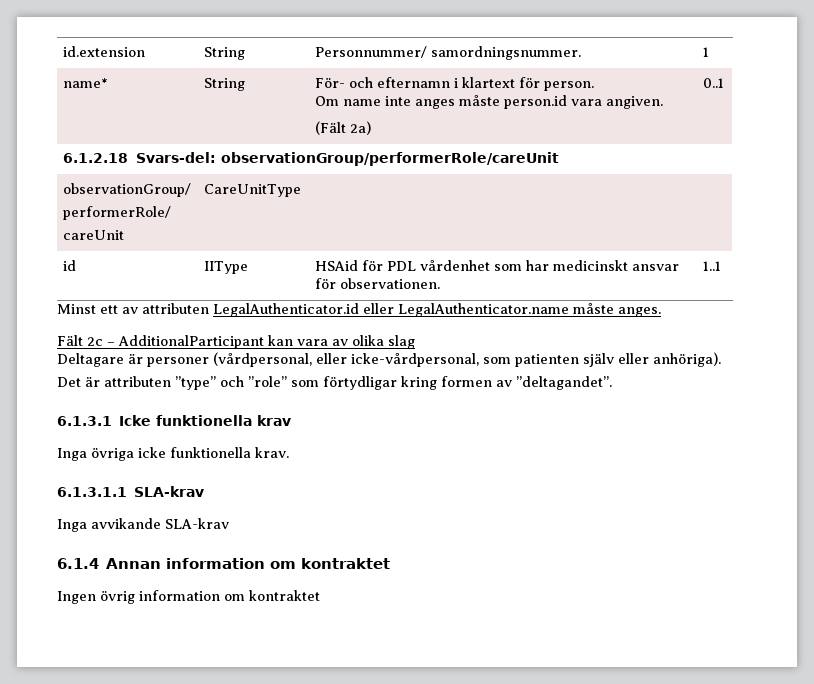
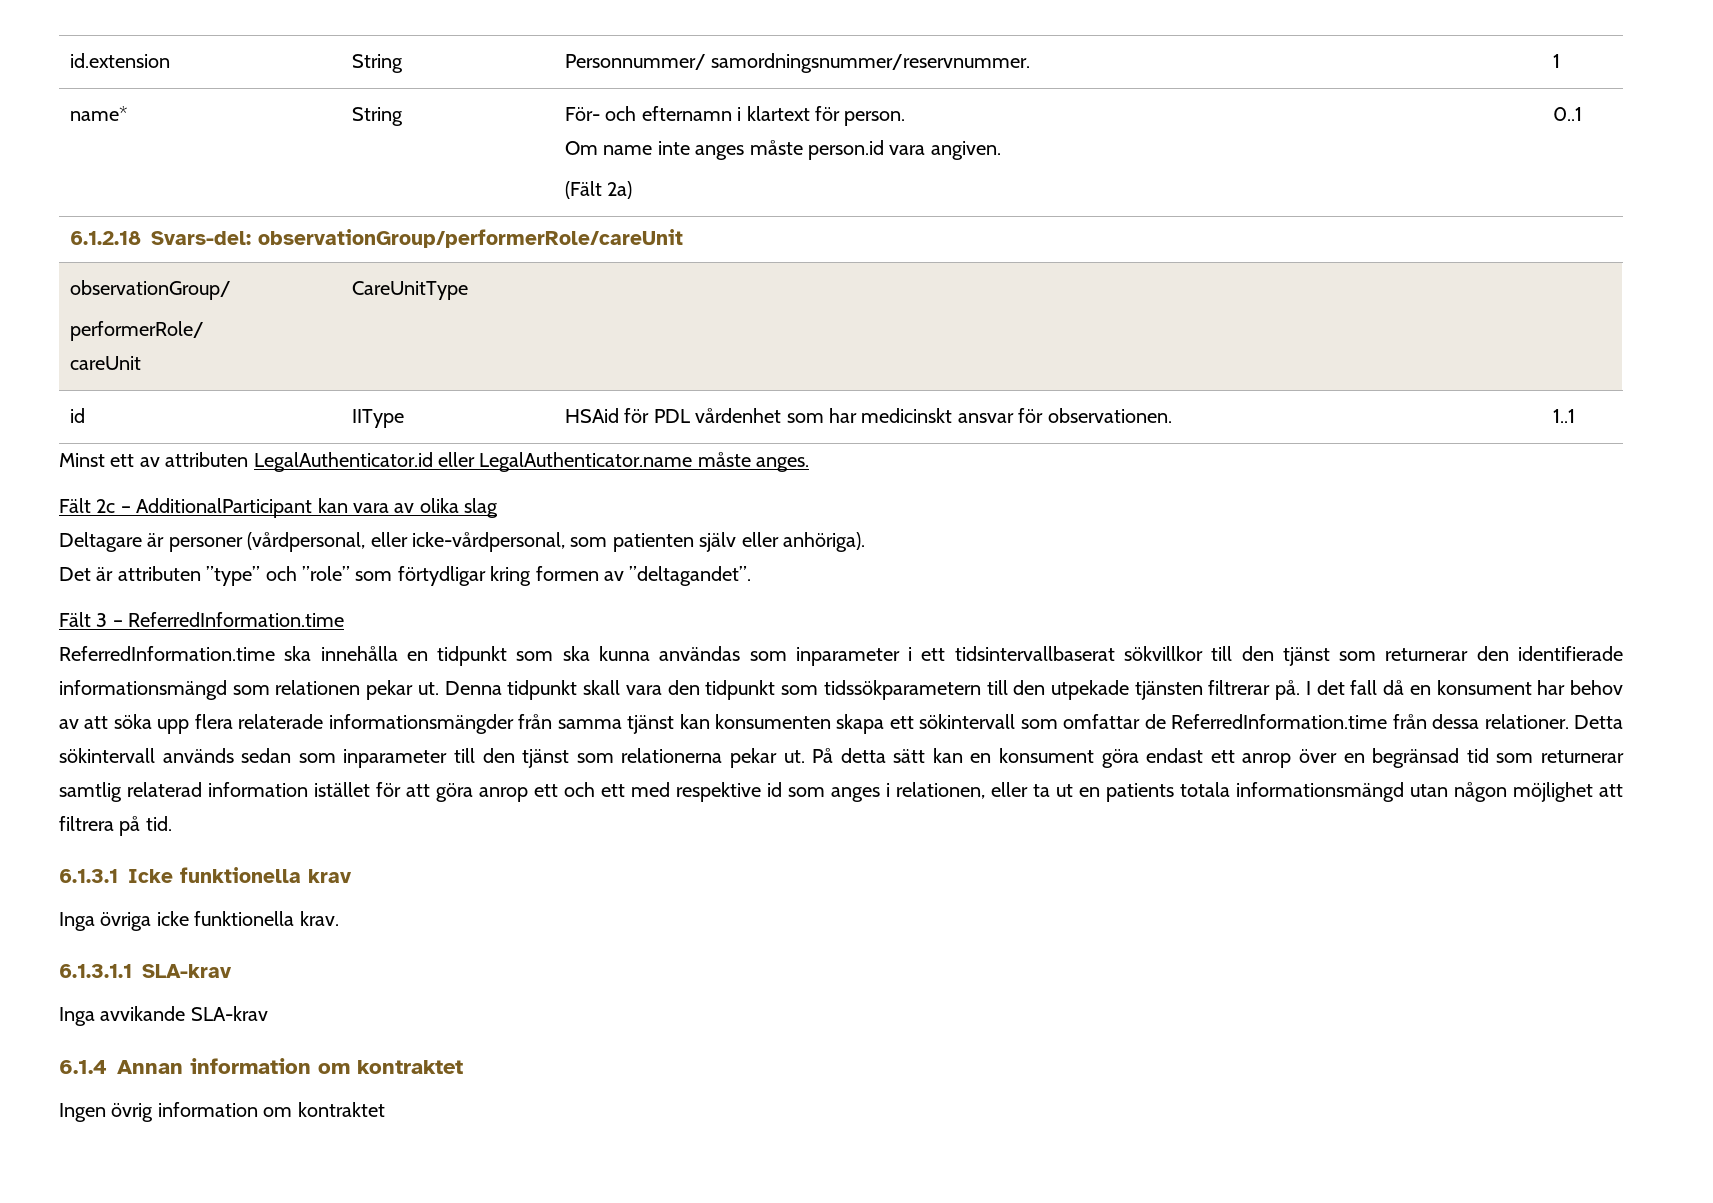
- id.extension | String | Personnummer/ samordningsnummer. | 1
+ id.extension | String | Personnummer/ samordningsnummer/reservnummer. | 1
+ Fält 3 – ReferredInformation.time
+ ReferredInformation.time ska innehålla en tidpunkt som ska kunna användas som inparameter i ett tidsintervallbaserat sökvillkor till den tjänst som returnerar den identifierade informationsmängd som relationen pekar ut. Denna tidpunkt skall vara den tidpunkt som tidssökparametern till den utpekade tjänsten filtrerar på. I det fall då en konsument har behov av att söka upp flera relaterade informationsmängder från samma tjänst kan konsumenten skapa ett sökintervall som omfattar de ReferredInformation.time från dessa relationer. Detta sökintervall används sedan som inparameter till den tjänst som relationerna pekar ut. På detta sätt kan en konsument göra endast ett anrop över en begränsad tid som returnerar samtlig relaterad information istället för att göra anrop ett och ett med respektive id som anges i relationen, eller ta ut en patients totala informationsmängd utan någon möjlighet att filtrera på tid.

